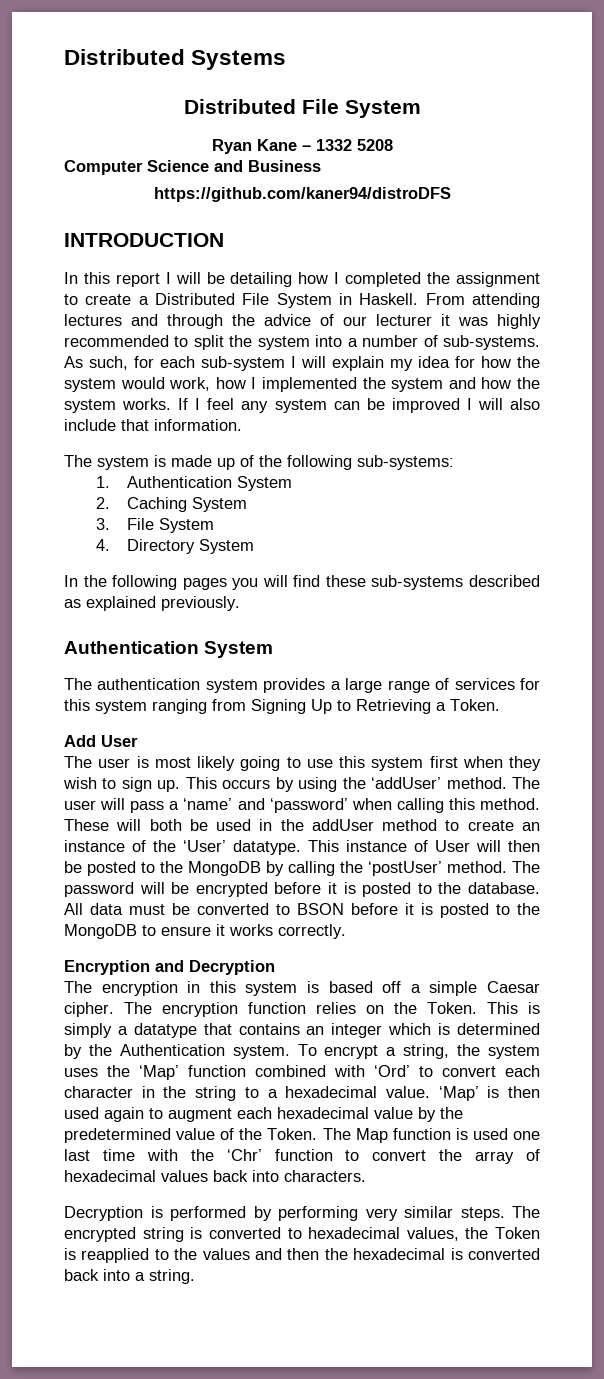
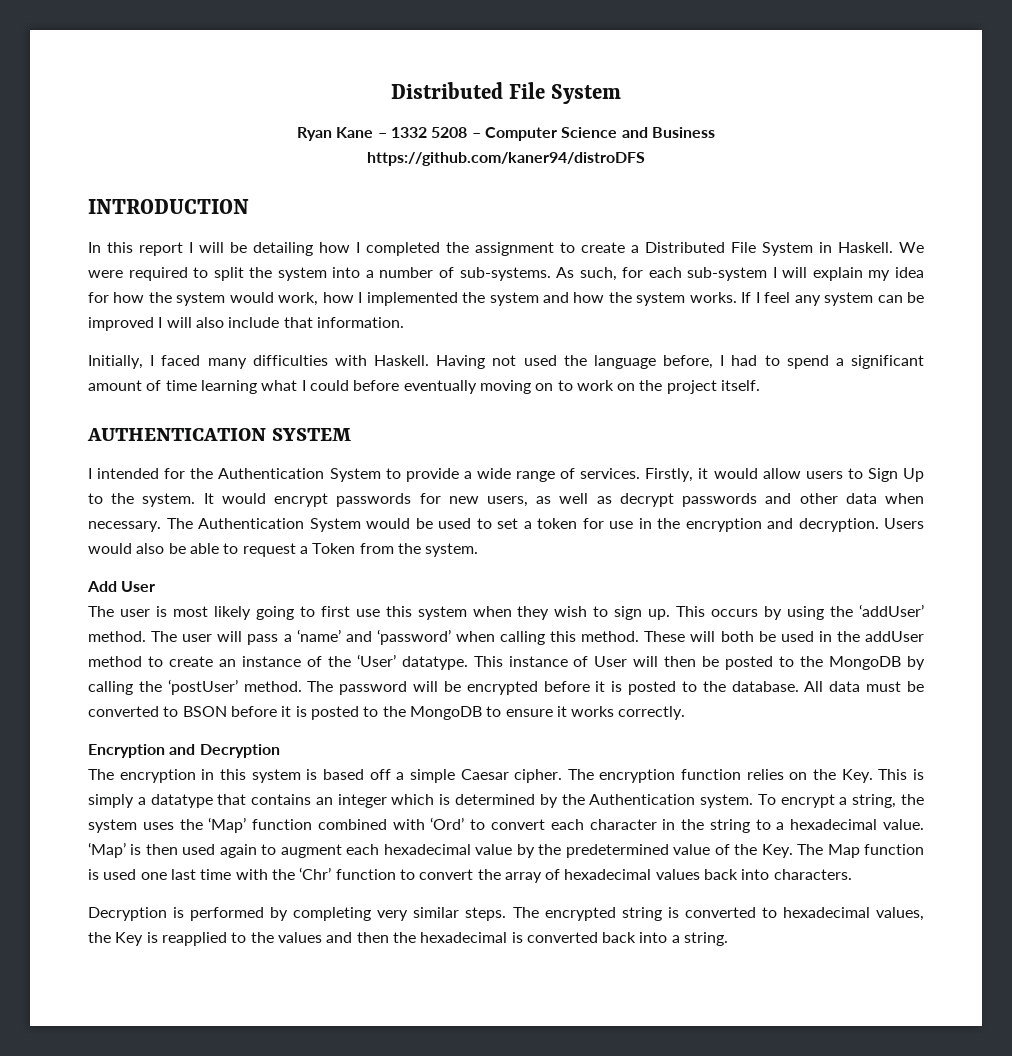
- Distributed Systems
- Ryan Kane – 1332 5208
- Computer Science and Business
+ Ryan Kane – 1332 5208 – Computer Science and Business
- From attending lectures and through the advice of our lecturer it was highly recommended to split the system into a number of sub-systems.
+ We were required to split the system into a number of sub-systems.
- The system is made up of the following sub-systems:
- 1. Authentication System
- 2. Caching System
- 3. File System
- 4. Directory System
- In the following pages you will find these sub-systems described as explained previously.
- Authentication System
- The authentication system provides a large range of services for this system ranging from Signing Up to Retrieving a Token.
+ Initially, I faced many difficulties with Haskell. Having not used the language before, I had to spend a significant amount of time learning what I could before eventually moving on to work on the project itself.
+ AUTHENTICATION SYSTEM
+ I intended for the Authentication System to provide a wide range of services. Firstly, it would allow users to Sign Up to the system. It would encrypt passwords for new users, as well as decrypt passwords and other data when necessary. The Authentication System would be used to set a token for use in the encryption and decryption. Users would also be able to request a Token from the system.
- The user is most likely going to use this system first when they wish to sign up.
+ The user is most likely going to first use this system when they wish to sign up.
- The encryption function relies on the Token. This is simply a datatype that contains an integer which is determined by the Authentication system.
+ The encryption function relies on the Key. This is simply a datatype that contains an integer which is determined by the Authentication system.
- ‘Map’ is then used again to augment each hexadecimal value by the predetermined value of the Token. The Map function is used one last time with the ‘Chr’ function to convert the array of hexadecimal values back into characters.
+ ‘Map’ is then used again to augment each hexadecimal value by the predetermined value of the Key. The Map function is used one last time with the ‘Chr’ function to convert the array of hexadecimal values back into characters.
- Decryption is performed by performing very similar steps.
+ Decryption is performed by completing very similar steps.
- The encrypted string is converted to hexadecimal values, the Token is reapplied to the values and then the hexadecimal is converted back into a string.
+ The encrypted string is converted to hexadecimal values, the Key is reapplied to the values and then the hexadecimal is converted back into a string.

